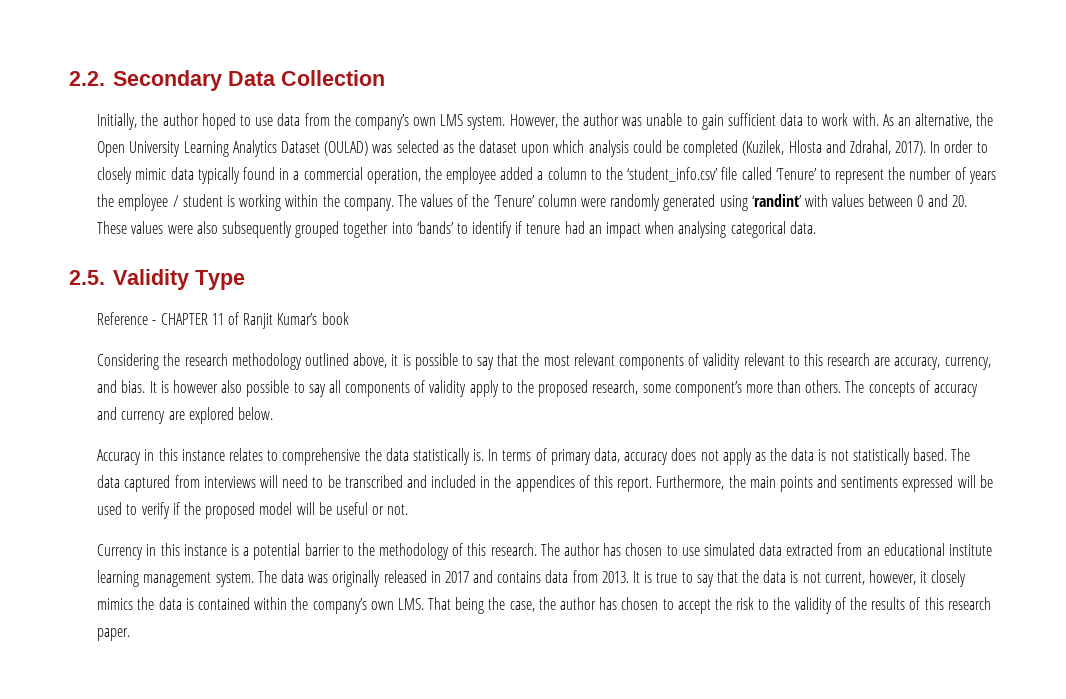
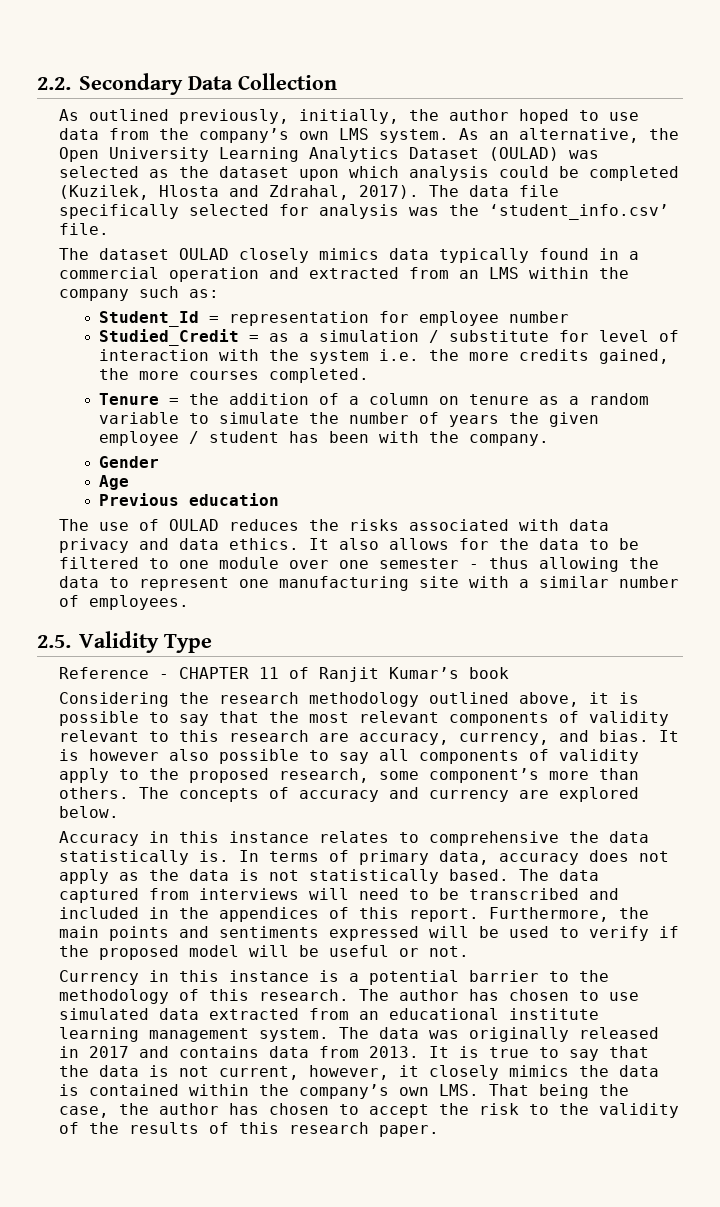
- Initially, the author hoped to use data from the company’s own LMS system.
+ As outlined previously, initially, the author hoped to use data from the company’s own LMS system.
- However, the author was unable to gain sufficient data to work with.
- In order to closely mimic data typically found in a commercial operation, the employee added a column to the ‘student_info.csv’ file called ‘Tenure’ to represent the number of years the employee / student is working within the company. The values of the ‘Tenure’ column were randomly generated using ‘randint’ with values between 0 and 20. These values were also subsequently grouped together into ‘bands’ to identify if tenure had an impact when analysing categorical data.
+ The data file specifically selected for analysis was the ‘student_info.csv’ file.
+ The dataset OULAD closely mimics data typically found in a commercial operation and extracted from an LMS within the company such as:
+ Student_Id = representation for employee number
+ Studied_Credit = as a simulation / substitute for level of interaction with the system i.e. the more credits gained, the more courses completed.
+ Tenure = the addition of a column on tenure as a random variable to simulate the number of years the given employee / student has been with the company.
+ Gender
+ Age
+ Previous education
+ The use of OULAD reduces the risks associated with data privacy and data ethics. It also allows for the data to be filtered to one module over one semester - thus allowing the data to represent one manufacturing site with a similar number of employees.

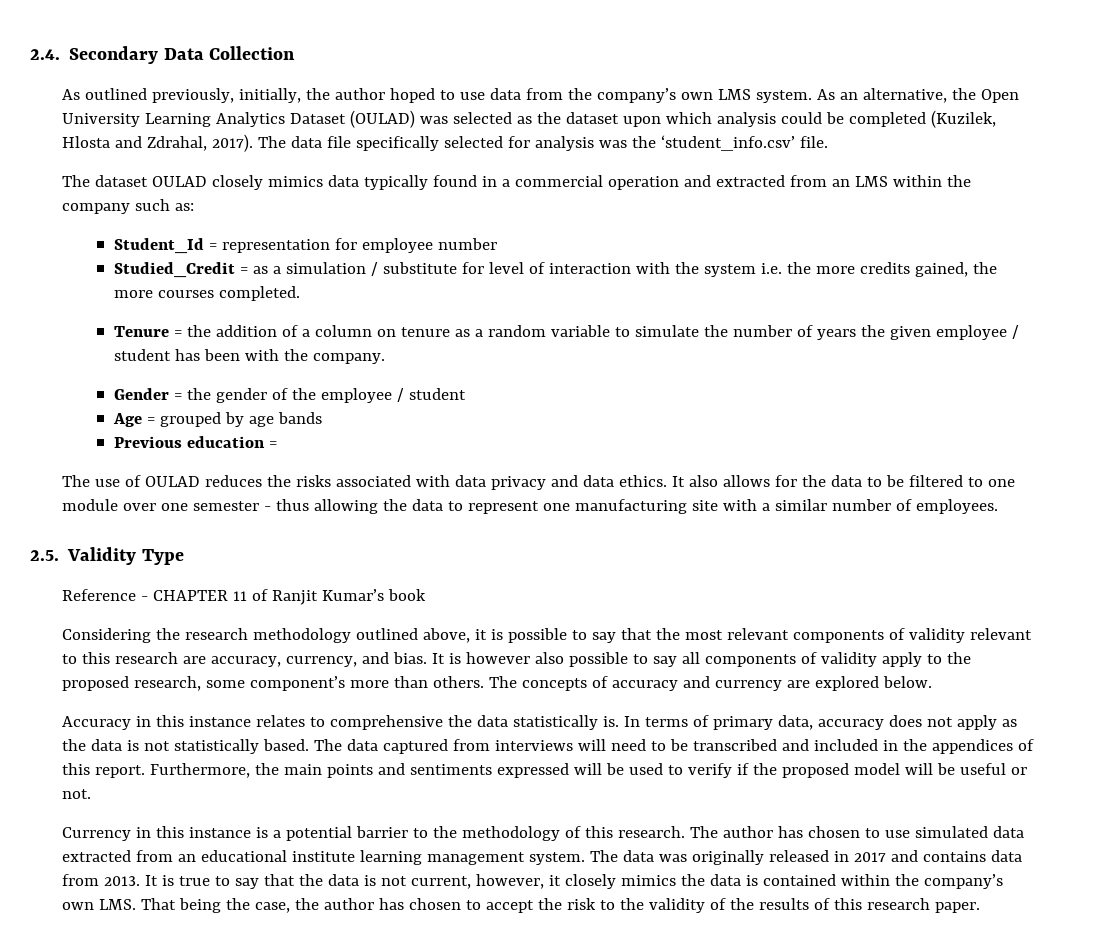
- 2.2. Secondary Data Collection
+ 2.4. Secondary Data Collection
- Gender
- Age
+ Gender = the gender of the employee / student
+ Age = grouped by age bands
- Previous education
+ Previous education =

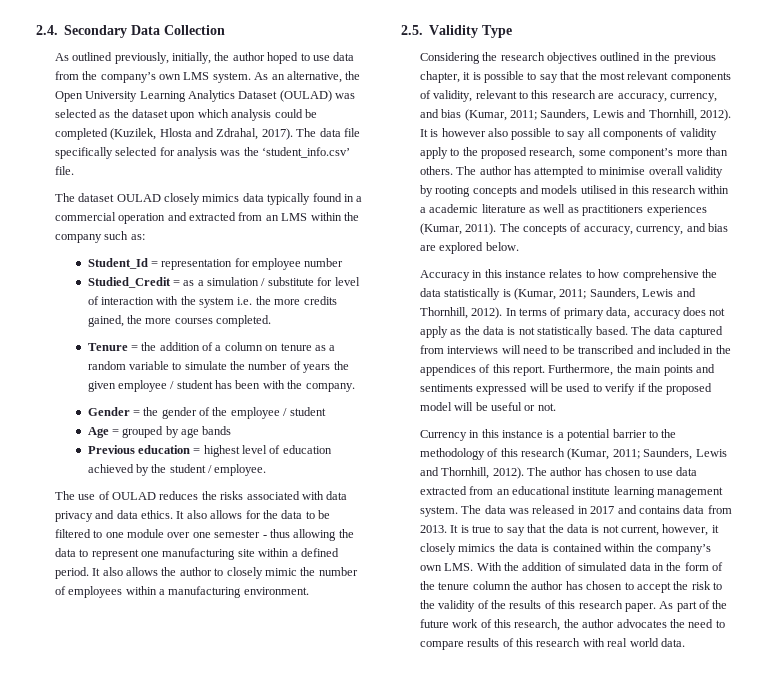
- Previous education =
+ Previous education = highest level of education achieved by the student / employee.
- It also allows for the data to be filtered to one module over one semester - thus allowing the data to represent one manufacturing site with a similar number of employees.
+ It also allows for the data to be filtered to one module over one semester - thus allowing the data to represent one manufacturing site within a defined period. It also allows the author to closely mimic the number of employees within a manufacturing environment.
  2.5. Validity Type
- Reference - CHAPTER 11 of Ranjit Kumar’s book
- Considering the research methodology outlined above, it is possible to say that the most relevant components of validity relevant to this research are accuracy, currency, and bias.
+ Considering the research objectives outlined in the previous chapter, it is possible to say that the most relevant components of validity, relevant to this research are accuracy, currency, and bias (Kumar, 2011; Saunders, Lewis and Thornhill, 2012).
- The concepts of accuracy and currency are explored below.
+ The author has attempted to minimise overall validity by rooting concepts and models utilised in this research within a academic literature as well as practitioners experiences (Kumar, 2011). The concepts of accuracy, currency, and bias are explored below.
- Accuracy in this instance relates to comprehensive the data statistically is.
+ Accuracy in this instance relates to how comprehensive the data statistically is (Kumar, 2011; Saunders, Lewis and Thornhill, 2012).
- Currency in this instance is a potential barrier to the methodology of this research.
+ Currency in this instance is a potential barrier to the methodology of this research (Kumar, 2011; Saunders, Lewis and Thornhill, 2012).
- The author has chosen to use simulated data extracted from an educational institute learning management system.
+ The author has chosen to use data extracted from an educational institute learning management system.
- The data was originally released in 2017 and contains data from 2013.
+ The data was released in 2017 and contains data from 2013.
- It is true to say that the data is not current, however, it closely mimics the data is contained within the company’s own LMS. That being the case, the author has chosen to accept the risk to the validity of the results of this research paper.
+ It is true to say that the data is not current, however, it closely mimics the data is contained within the company’s own LMS. With the addition of simulated data in the form of the tenure column the author has chosen to accept the risk to the validity of the results of this research paper.
+ As part of the future work of this research, the author advocates the need to compare results of this research with real world data.

